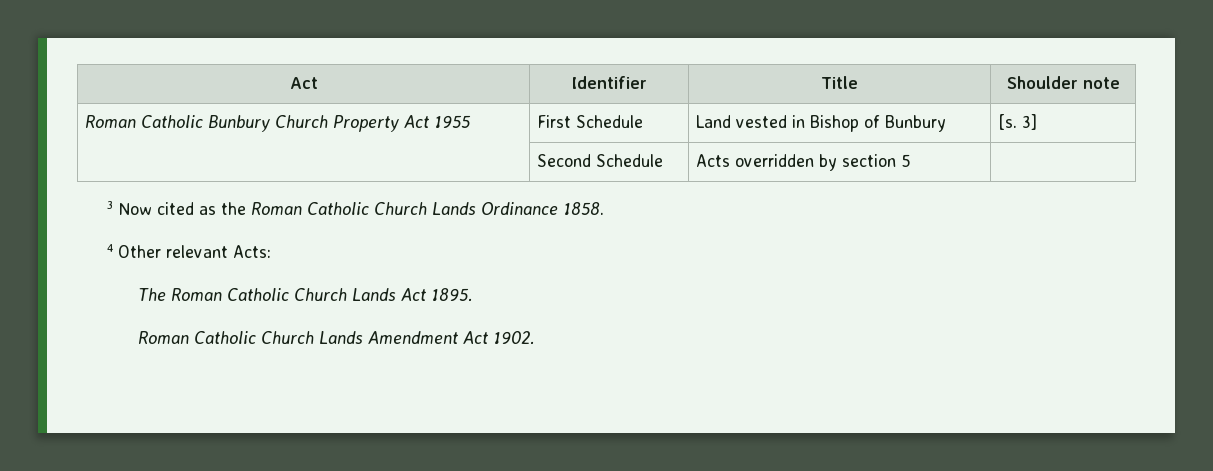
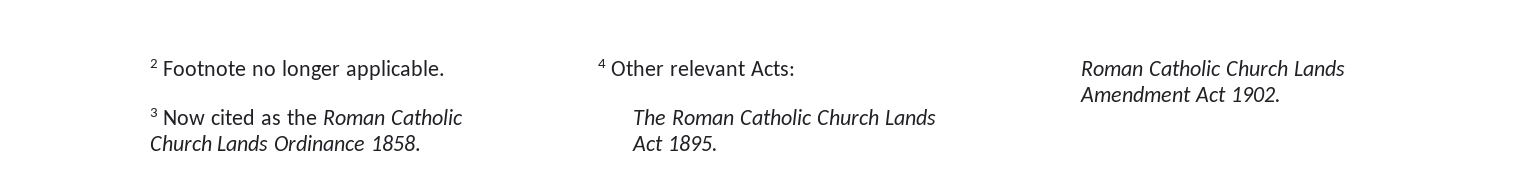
- Act | Identifier | Title | Shoulder note
- Roman Catholic Bunbury Church Property Act 1955 | First Schedule | Land vested in Bishop of Bunbury | [s. 3]
- | Second Schedule | Acts overridden by section 5 |
+ 2 Footnote no longer applicable.

